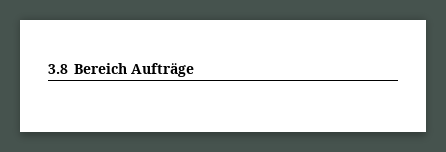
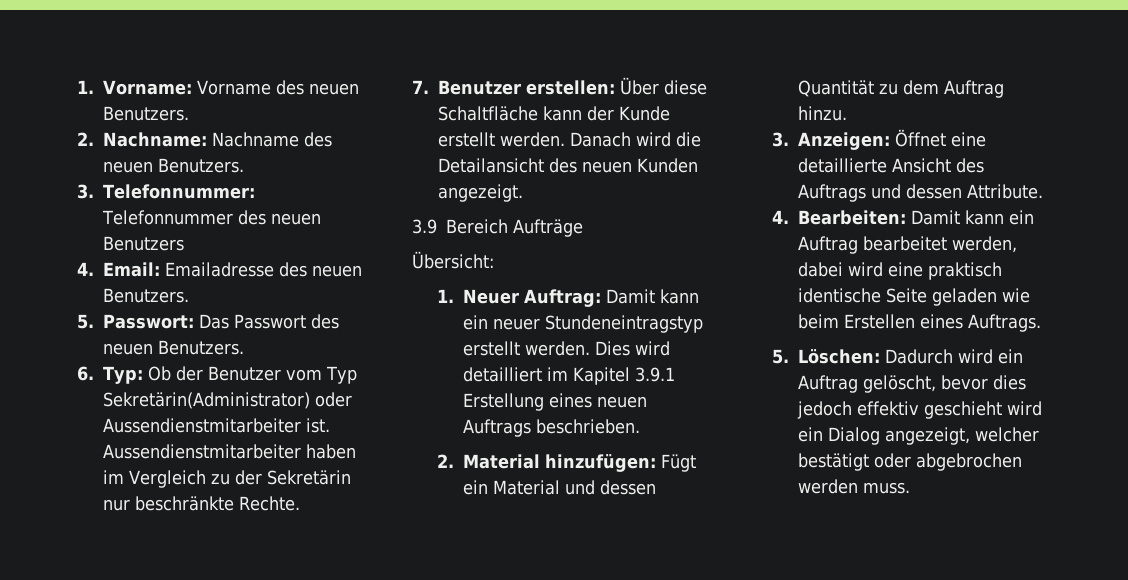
- 3.8 Bereich Aufträge
+ 1. Vorname: Vorname des neuen Benutzers.
+ 2. Nachname: Nachname des neuen Benutzers.
+ 3. Telefonnummer: Telefonnummer des neuen Benutzers
+ 4. Email: Emailadresse des neuen Benutzers.
+ 5. Passwort: Das Passwort des neuen Benutzers.
+ 6. Typ: Ob der Benutzer vom Typ Sekretärin(Administrator) oder Aussendienstmitarbeiter ist. Aussendienstmitarbeiter haben im Vergleich zu der Sekretärin nur beschränkte Rechte.
+ 7. Benutzer erstellen: Über diese Schaltfläche kann der Kunde erstellt werden. Danach wird die Detailansicht des neuen Kunden angezeigt.
+ 3.9 Bereich Aufträge
+ Übersicht:
+ 1. Neuer Auftrag: Damit kann ein neuer Stundeneintragstyp erstellt werden. Dies wird detailliert im Kapitel 3.9.1 Erstellung eines neuen Auftrags beschrieben.
+ 2. Material hinzufügen: Fügt ein Material und dessen Quantität zu dem Auftrag hinzu.
+ 3. Anzeigen: Öffnet eine detaillierte Ansicht des Auftrags und dessen Attribute.
+ 4. Bearbeiten: Damit kann ein Auftrag bearbeitet werden, dabei wird eine praktisch identische Seite geladen wie beim Erstellen eines Auftrags.
+ 5. Löschen: Dadurch wird ein Auftrag gelöscht, bevor dies jedoch effektiv geschieht wird ein Dialog angezeigt, welcher bestätigt oder abgebrochen werden muss.

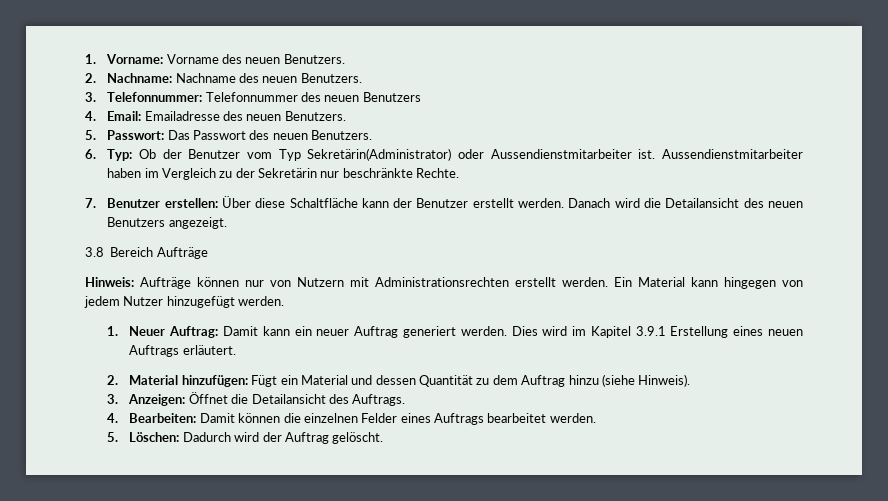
- 7. Benutzer erstellen: Über diese Schaltfläche kann der Kunde erstellt werden.
+ 7. Benutzer erstellen: Über diese Schaltfläche kann der Benutzer erstellt werden.
- Danach wird die Detailansicht des neuen Kunden angezeigt.
+ Danach wird die Detailansicht des neuen Benutzers angezeigt.
- 3.9 Bereich Aufträge
+ 3.8 Bereich Aufträge
- Übersicht:
+ Hinweis: Aufträge können nur von Nutzern mit Administrationsrechten erstellt werden. Ein Material kann hingegen von jedem Nutzer hinzugefügt werden.
- 1. Neuer Auftrag: Damit kann ein neuer Stundeneintragstyp erstellt werden.
+ 1. Neuer Auftrag: Damit kann ein neuer Auftrag generiert werden.
- Dies wird detailliert im Kapitel 3.9.1 Erstellung eines neuen Auftrags beschrieben.
+ Dies wird im Kapitel 3.9.1 Erstellung eines neuen Auftrags erläutert.
- 2. Material hinzufügen: Fügt ein Material und dessen Quantität zu dem Auftrag hinzu.
+ 2. Material hinzufügen: Fügt ein Material und dessen Quantität zu dem Auftrag hinzu (siehe Hinweis).
- 3. Anzeigen: Öffnet eine detaillierte Ansicht des Auftrags und dessen Attribute.
- 4. Bearbeiten: Damit kann ein Auftrag bearbeitet werden, dabei wird eine praktisch identische Seite geladen wie beim Erstellen eines Auftrags.
- 5. Löschen: Dadurch wird ein Auftrag gelöscht, bevor dies jedoch effektiv geschieht wird ein Dialog angezeigt, welcher bestätigt oder abgebrochen werden muss.
+ 3. Anzeigen: Öffnet die Detailansicht des Auftrags.
+ 4. Bearbeiten: Damit können die einzelnen Felder eines Auftrags bearbeitet werden.
+ 5. Löschen: Dadurch wird der Auftrag gelöscht.

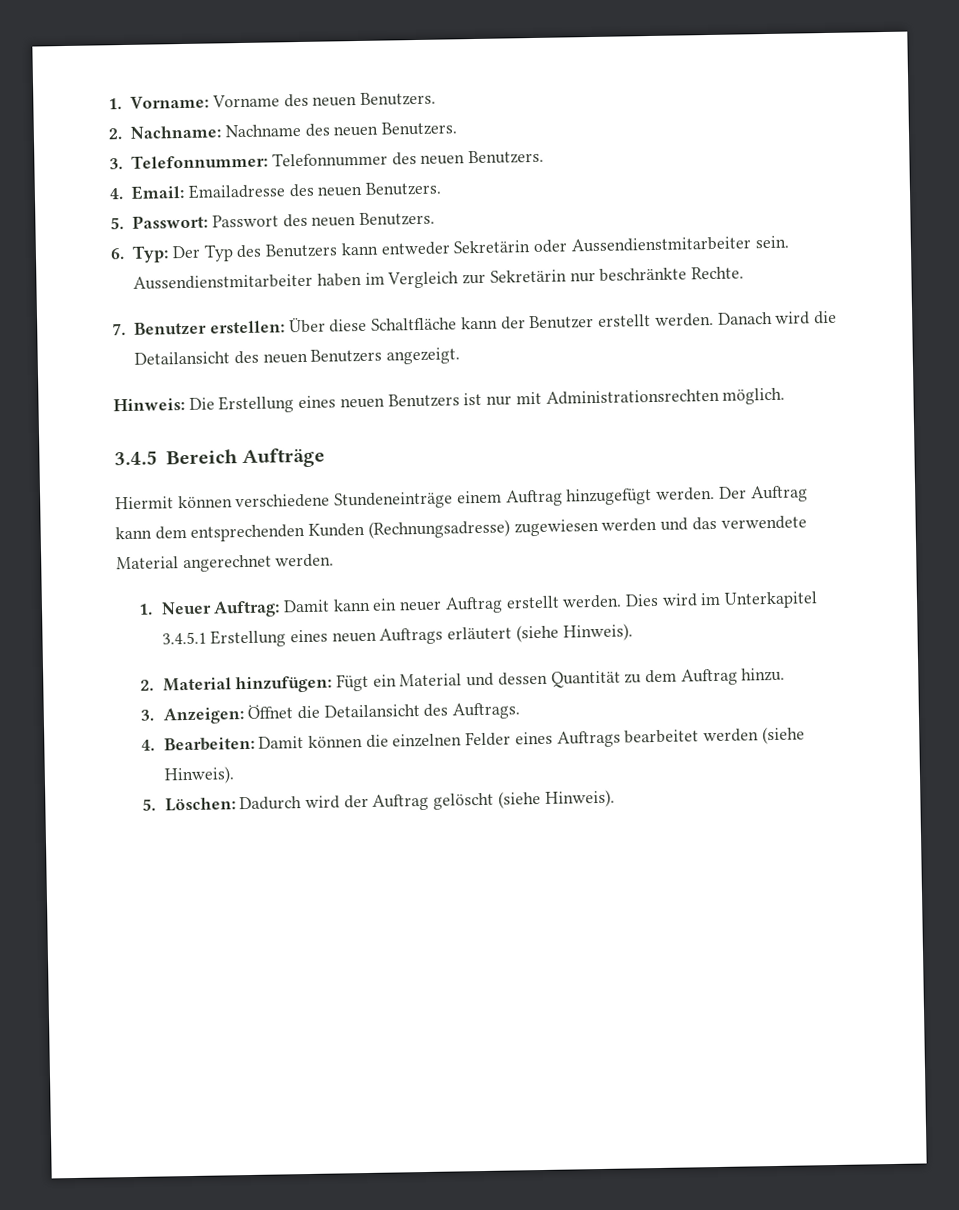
- 3. Telefonnummer: Telefonnummer des neuen Benutzers
+ 3. Telefonnummer: Telefonnummer des neuen Benutzers.
- 5. Passwort: Das Passwort des neuen Benutzers.
+ 5. Passwort: Passwort des neuen Benutzers.
- 6. Typ: Ob der Benutzer vom Typ Sekretärin(Administrator) oder Aussendienstmitarbeiter ist.
+ 6. Typ: Der Typ des Benutzers kann entweder Sekretärin oder Aussendienstmitarbeiter sein.
- Aussendienstmitarbeiter haben im Vergleich zu der Sekretärin nur beschränkte Rechte.
+ Aussendienstmitarbeiter haben im Vergleich zur Sekretärin nur beschränkte Rechte.
- 3.8 Bereich Aufträge
- Hinweis: Aufträge können nur von Nutzern mit Administrationsrechten erstellt werden. Ein Material kann hingegen von jedem Nutzer hinzugefügt werden.
+ Hinweis: Die Erstellung eines neuen Benutzers ist nur mit Administrationsrechten möglich.
+ 3.4.5 Bereich Aufträge
+ Hiermit können verschiedene Stundeneinträge einem Auftrag hinzugefügt werden. Der Auftrag kann dem entsprechenden Kunden (Rechnungsadresse) zugewiesen werden und das verwendete Material angerechnet werden.
- 1. Neuer Auftrag: Damit kann ein neuer Auftrag generiert werden.
+ 1. Neuer Auftrag: Damit kann ein neuer Auftrag erstellt werden.
- Dies wird im Kapitel 3.9.1 Erstellung eines neuen Auftrags erläutert.
+ Dies wird im Unterkapitel 3.4.5.1 Erstellung eines neuen Auftrags erläutert (siehe Hinweis).
- 2. Material hinzufügen: Fügt ein Material und dessen Quantität zu dem Auftrag hinzu (siehe Hinweis).
+ 2. Material hinzufügen: Fügt ein Material und dessen Quantität zu dem Auftrag hinzu.
- 4. Bearbeiten: Damit können die einzelnen Felder eines Auftrags bearbeitet werden.
+ 4. Bearbeiten: Damit können die einzelnen Felder eines Auftrags bearbeitet werden (siehe Hinweis).
- 5. Löschen: Dadurch wird der Auftrag gelöscht.
+ 5. Löschen: Dadurch wird der Auftrag gelöscht (siehe Hinweis).

